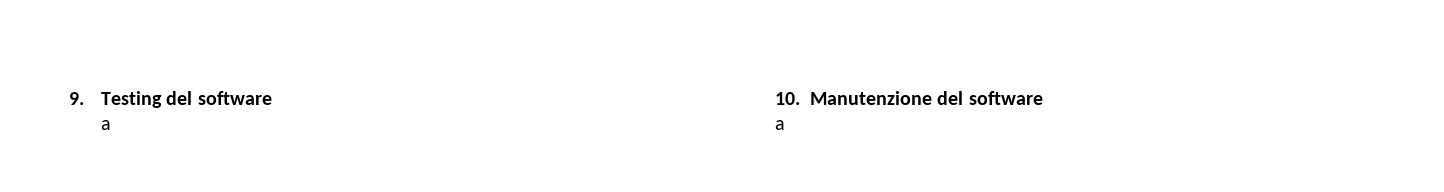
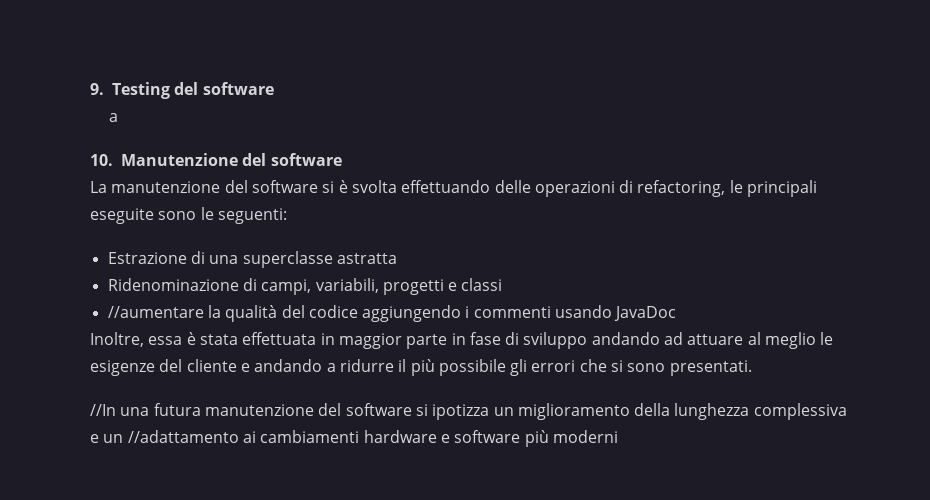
  10. Manutenzione del software
- a
+ La manutenzione del software si è svolta effettuando delle operazioni di refactoring, le principali eseguite sono le seguenti:
+ Estrazione di una superclasse astratta
+ Ridenominazione di campi, variabili, progetti e classi
+ //aumentare la qualità del codice aggiungendo i commenti usando JavaDoc
+ Inoltre, essa è stata effettuata in maggior parte in fase di sviluppo andando ad attuare al meglio le esigenze del cliente e andando a ridurre il più possibile gli errori che si sono presentati.
+ //In una futura manutenzione del software si ipotizza un miglioramento della lunghezza complessiva e un //adattamento ai cambiamenti hardware e software più moderni

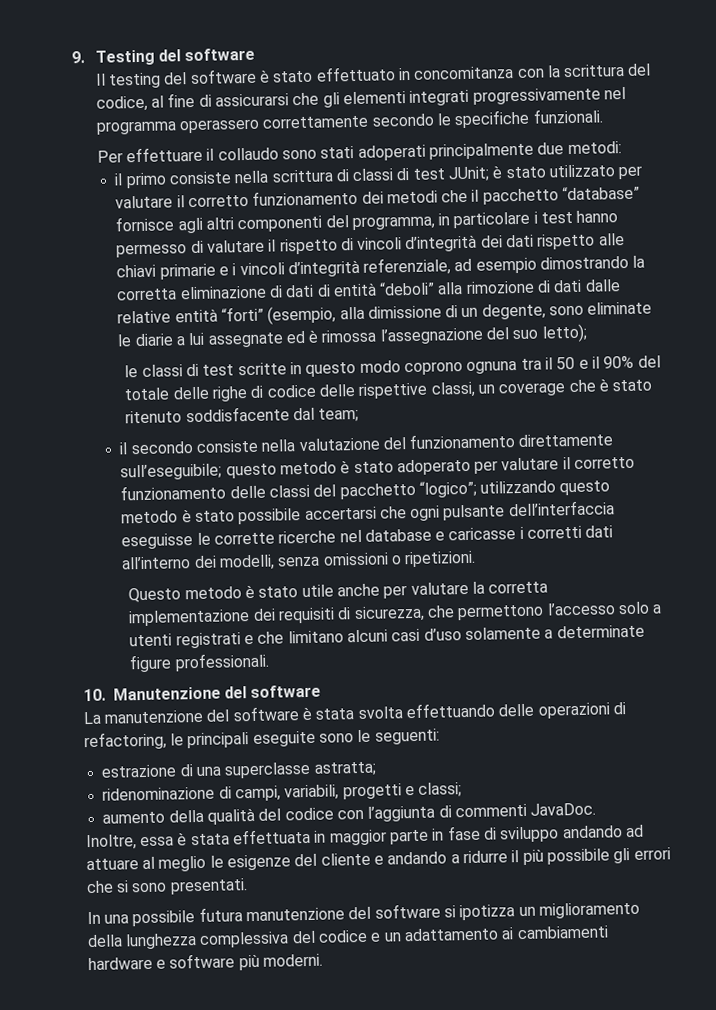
  9. Testing del software
- a
+ Il testing del software è stato effettuato in concomitanza con la scrittura del codice, al fine di assicurarsi che gli elementi integrati progressivamente nel programma operassero correttamente secondo le specifiche funzionali.
+ Per effettuare il collaudo sono stati adoperati principalmente due metodi:
+ il primo consiste nella scrittura di classi di test JUnit; è stato utilizzato per valutare il corretto funzionamento dei metodi che il pacchetto “database” fornisce agli altri componenti del programma, in particolare i test hanno permesso di valutare il rispetto di vincoli d’integrità dei dati rispetto alle chiavi primarie e i vincoli d’integrità referenziale, ad esempio dimostrando la corretta eliminazione di dati di entità “deboli” alla rimozione di dati dalle relative entità “forti” (esempio, alla dimissione di un degente, sono eliminate le diarie a lui assegnate ed è rimossa l’assegnazione del suo letto);
+ le classi di test scritte in questo modo coprono ognuna tra il 50 e il 90% del totale delle righe di codice delle rispettive classi, un coverage che è stato ritenuto soddisfacente dal team;
+ il secondo consiste nella valutazione del funzionamento direttamente sull’eseguibile; questo metodo è stato adoperato per valutare il corretto funzionamento delle classi del pacchetto “logico”; utilizzando questo metodo è stato possibile accertarsi che ogni pulsante dell’interfaccia eseguisse le corrette ricerche nel database e caricasse i corretti dati all’interno dei modelli, senza omissioni o ripetizioni.
+ Questo metodo è stato utile anche per valutare la corretta implementazione dei requisiti di sicurezza, che permettono l’accesso solo a utenti registrati e che limitano alcuni casi d’uso solamente a determinate figure professionali.
- La manutenzione del software si è svolta effettuando delle operazioni di refactoring, le principali eseguite sono le seguenti:
+ La manutenzione del software è stata svolta effettuando delle operazioni di refactoring, le principali eseguite sono le seguenti:
- Estrazione di una superclasse astratta
- Ridenominazione di campi, variabili, progetti e classi
- //aumentare la qualità del codice aggiungendo i commenti usando JavaDoc
+ estrazione di una superclasse astratta;
+ ridenominazione di campi, variabili, progetti e classi;
+ aumento della qualità del codice con l’aggiunta di commenti JavaDoc.
- //In una futura manutenzione del software si ipotizza un miglioramento della lunghezza complessiva e un //adattamento ai cambiamenti hardware e software più moderni
+ In una possibile futura manutenzione del software si ipotizza un miglioramento della lunghezza complessiva del codice e un adattamento ai cambiamenti hardware e software più moderni.

